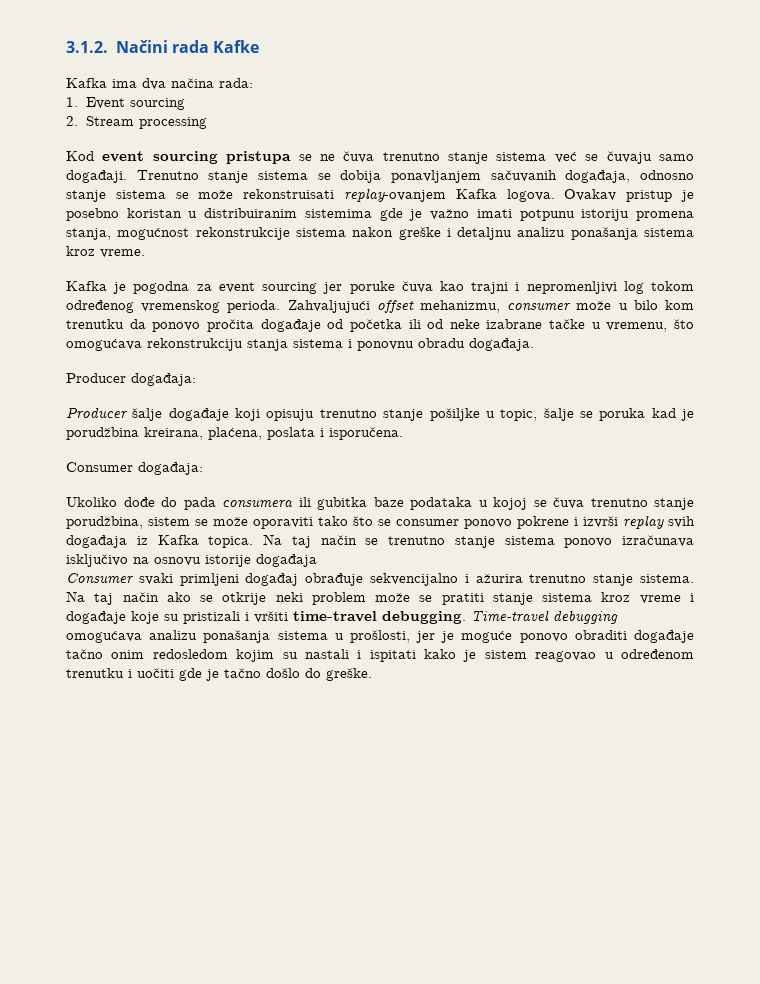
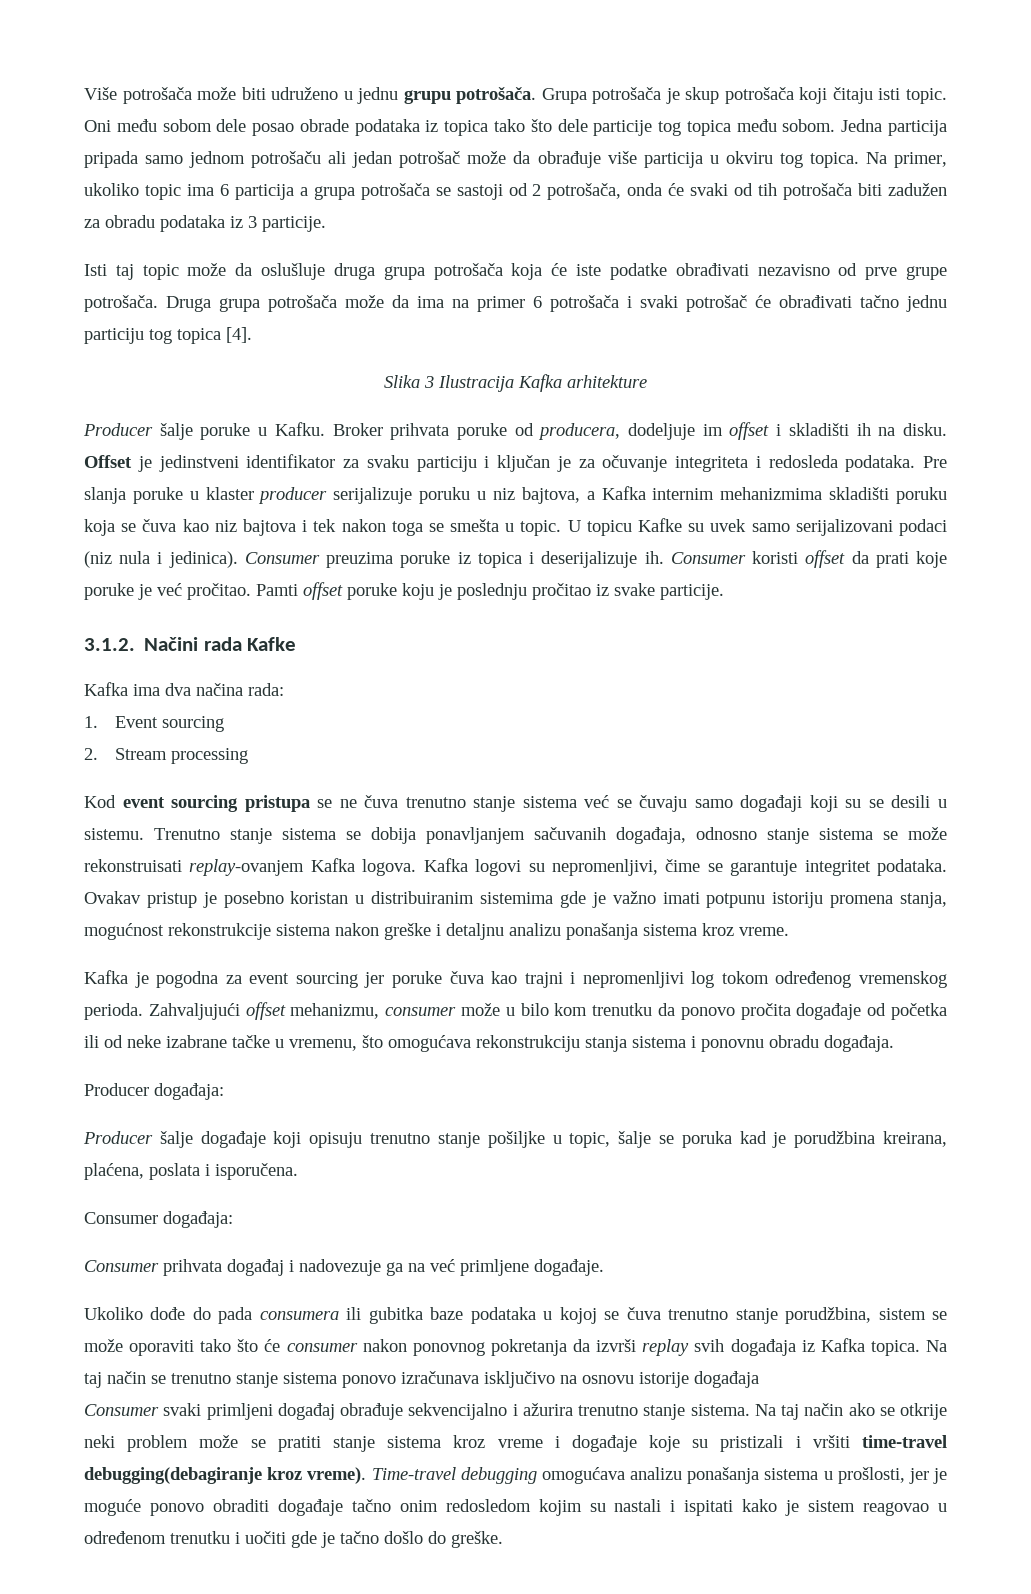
+ Više potrošača može biti udruženo u jednu grupu potrošača. Grupa potrošača je skup potrošača koji čitaju isti topic. Oni među sobom dele posao obrade podataka iz topica tako što dele particije tog topica među sobom. Jedna particija pripada samo jednom potrošaču ali jedan potrošač može da obrađuje više particija u okviru tog topica. Na primer, ukoliko topic ima 6 particija a grupa potrošača se sastoji od 2 potrošača, onda će svaki od tih potrošača biti zadužen za obradu podataka iz 3 particije.
+ Isti taj topic može da oslušluje druga grupa potrošača koja će iste podatke obrađivati nezavisno od prve grupe potrošača. Druga grupa potrošača može da ima na primer 6 potrošača i svaki potrošač će obrađivati tačno jednu particiju tog topica [4].
+ Slika 3 Ilustracija Kafka arhitekture
+ Producer šalje poruke u Kafku. Broker prihvata poruke od producera, dodeljuje im offset i skladišti ih na disku. Offset je jedinstveni identifikator za svaku particiju i ključan je za očuvanje integriteta i redosleda podataka. Pre slanja poruke u klaster producer serijalizuje poruku u niz bajtova, a Kafka internim mehanizmima skladišti poruku koja se čuva kao niz bajtova i tek nakon toga se smešta u topic. U topicu Kafke su uvek samo serijalizovani podaci (niz nula i jedinica). Consumer preuzima poruke iz topica i deserijalizuje ih. Consumer koristi offset da prati koje poruke je već pročitao. Pamti offset poruke koju je poslednju pročitao iz svake particije.
- Kod event sourcing pristupa se ne čuva trenutno stanje sistema već se čuvaju samo događaji.
+ Kod event sourcing pristupa se ne čuva trenutno stanje sistema već se čuvaju samo događaji koji su se desili u sistemu.
+ Kafka logovi su nepromenljivi, čime se garantuje integritet podataka.
+ Consumer prihvata događaj i nadovezuje ga na već primljene događaje.
- Ukoliko dođe do pada consumera ili gubitka baze podataka u kojoj se čuva trenutno stanje porudžbina, sistem se može oporaviti tako što se consumer ponovo pokrene i izvrši replay svih događaja iz Kafka topica.
+ Ukoliko dođe do pada consumera ili gubitka baze podataka u kojoj se čuva trenutno stanje porudžbina, sistem se može oporaviti tako što će consumer nakon ponovnog pokretanja da izvrši replay svih događaja iz Kafka topica.
- Na taj način ako se otkrije neki problem može se pratiti stanje sistema kroz vreme i događaje koje su pristizali i vršiti time-travel debugging.
+ Na taj način ako se otkrije neki problem može se pratiti stanje sistema kroz vreme i događaje koje su pristizali i vršiti time-travel debugging(debagiranje kroz vreme).

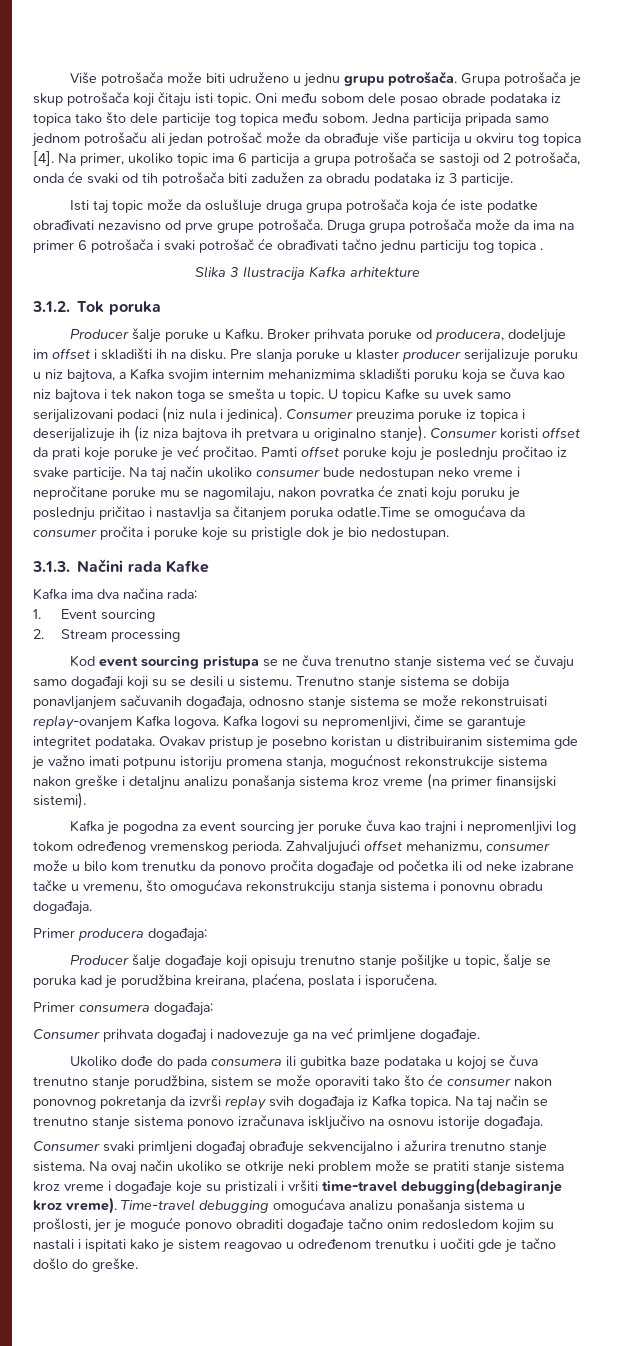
- Jedna particija pripada samo jednom potrošaču ali jedan potrošač može da obrađuje više particija u okviru tog topica.
+ Jedna particija pripada samo jednom potrošaču ali jedan potrošač može da obrađuje više particija u okviru tog topica [4].
- Druga grupa potrošača može da ima na primer 6 potrošača i svaki potrošač će obrađivati tačno jednu particiju tog topica [4].
+ Druga grupa potrošača može da ima na primer 6 potrošača i svaki potrošač će obrađivati tačno jednu particiju tog topica .
+ 3.1.2. Tok poruka
- Offset je jedinstveni identifikator za svaku particiju i ključan je za očuvanje integriteta i redosleda podataka.
- Pre slanja poruke u klaster producer serijalizuje poruku u niz bajtova, a Kafka internim mehanizmima skladišti poruku koja se čuva kao niz bajtova i tek nakon toga se smešta u topic.
+ Pre slanja poruke u klaster producer serijalizuje poruku u niz bajtova, a Kafka svojim internim mehanizmima skladišti poruku koja se čuva kao niz bajtova i tek nakon toga se smešta u topic.
- Consumer preuzima poruke iz topica i deserijalizuje ih.
+ Consumer preuzima poruke iz topica i deserijalizuje ih (iz niza bajtova ih pretvara u originalno stanje).
- Pamti offset poruke koju je poslednju pročitao iz svake particije.
- 3.1.2. Načini rada Kafke
+ Pamti offset poruke koju je poslednju pročitao iz svake particije. Na taj način ukoliko consumer bude nedostupan neko vreme i nepročitane poruke mu se nagomilaju, nakon povratka će znati koju poruku je poslednju pričitao i nastavlja sa čitanjem poruka odatle.Time se omogućava da consumer pročita i poruke koje su pristigle dok je bio nedostupan.
+ 3.1.3. Načini rada Kafke
- Ovakav pristup je posebno koristan u distribuiranim sistemima gde je važno imati potpunu istoriju promena stanja, mogućnost rekonstrukcije sistema nakon greške i detaljnu analizu ponašanja sistema kroz vreme.
+ Ovakav pristup je posebno koristan u distribuiranim sistemima gde je važno imati potpunu istoriju promena stanja, mogućnost rekonstrukcije sistema nakon greške i detaljnu analizu ponašanja sistema kroz vreme (na primer finansijski sistemi).
- Producer događaja:
+ Primer producera događaja:
- Consumer događaja:
+ Primer consumera događaja:
- Na taj način se trenutno stanje sistema ponovo izračunava isključivo na osnovu istorije događaja
+ Na taj način se trenutno stanje sistema ponovo izračunava isključivo na osnovu istorije događaja.
- Na taj način ako se otkrije neki problem može se pratiti stanje sistema kroz vreme i događaje koje su pristizali i vršiti time-travel debugging(debagiranje kroz vreme).
+ Na ovaj način ukoliko se otkrije neki problem može se pratiti stanje sistema kroz vreme i događaje koje su pristizali i vršiti time-travel debugging(debagiranje kroz vreme).

